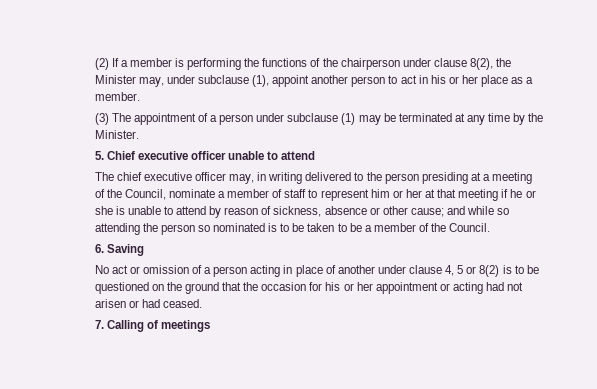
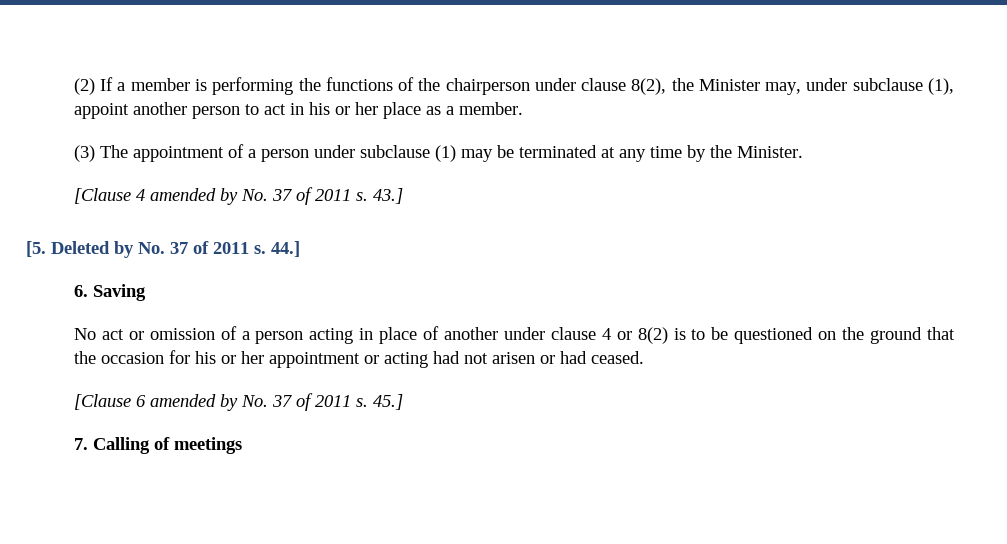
- 5. Chief executive officer unable to attend
- The chief executive officer may, in writing delivered to the person presiding at a meeting of the Council, nominate a member of staff to represent him or her at that meeting if he or she is unable to attend by reason of sickness, absence or other cause; and while so attending the person so nominated is to be taken to be a member of the Council.
+ [Clause 4 amended by No. 37 of 2011 s. 43.]
+ [5. Deleted by No. 37 of 2011 s. 44.]
- No act or omission of a person acting in place of another under clause 4, 5 or 8(2) is to be questioned on the ground that the occasion for his or her appointment or acting had not arisen or had ceased.
+ No act or omission of a person acting in place of another under clause 4 or 8(2) is to be questioned on the ground that the occasion for his or her appointment or acting had not arisen or had ceased.
+ [Clause 6 amended by No. 37 of 2011 s. 45.]

